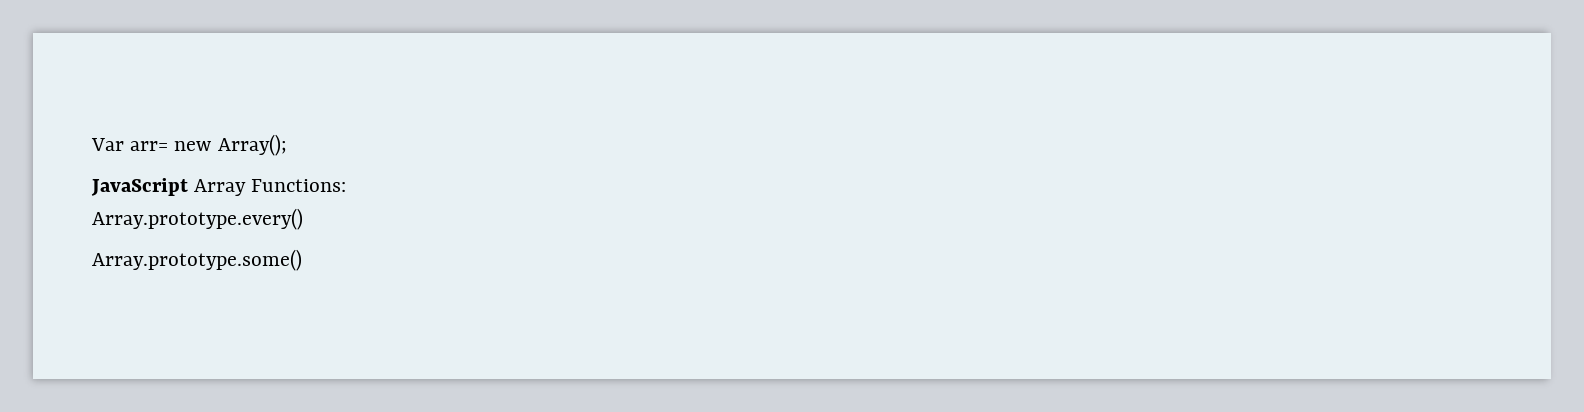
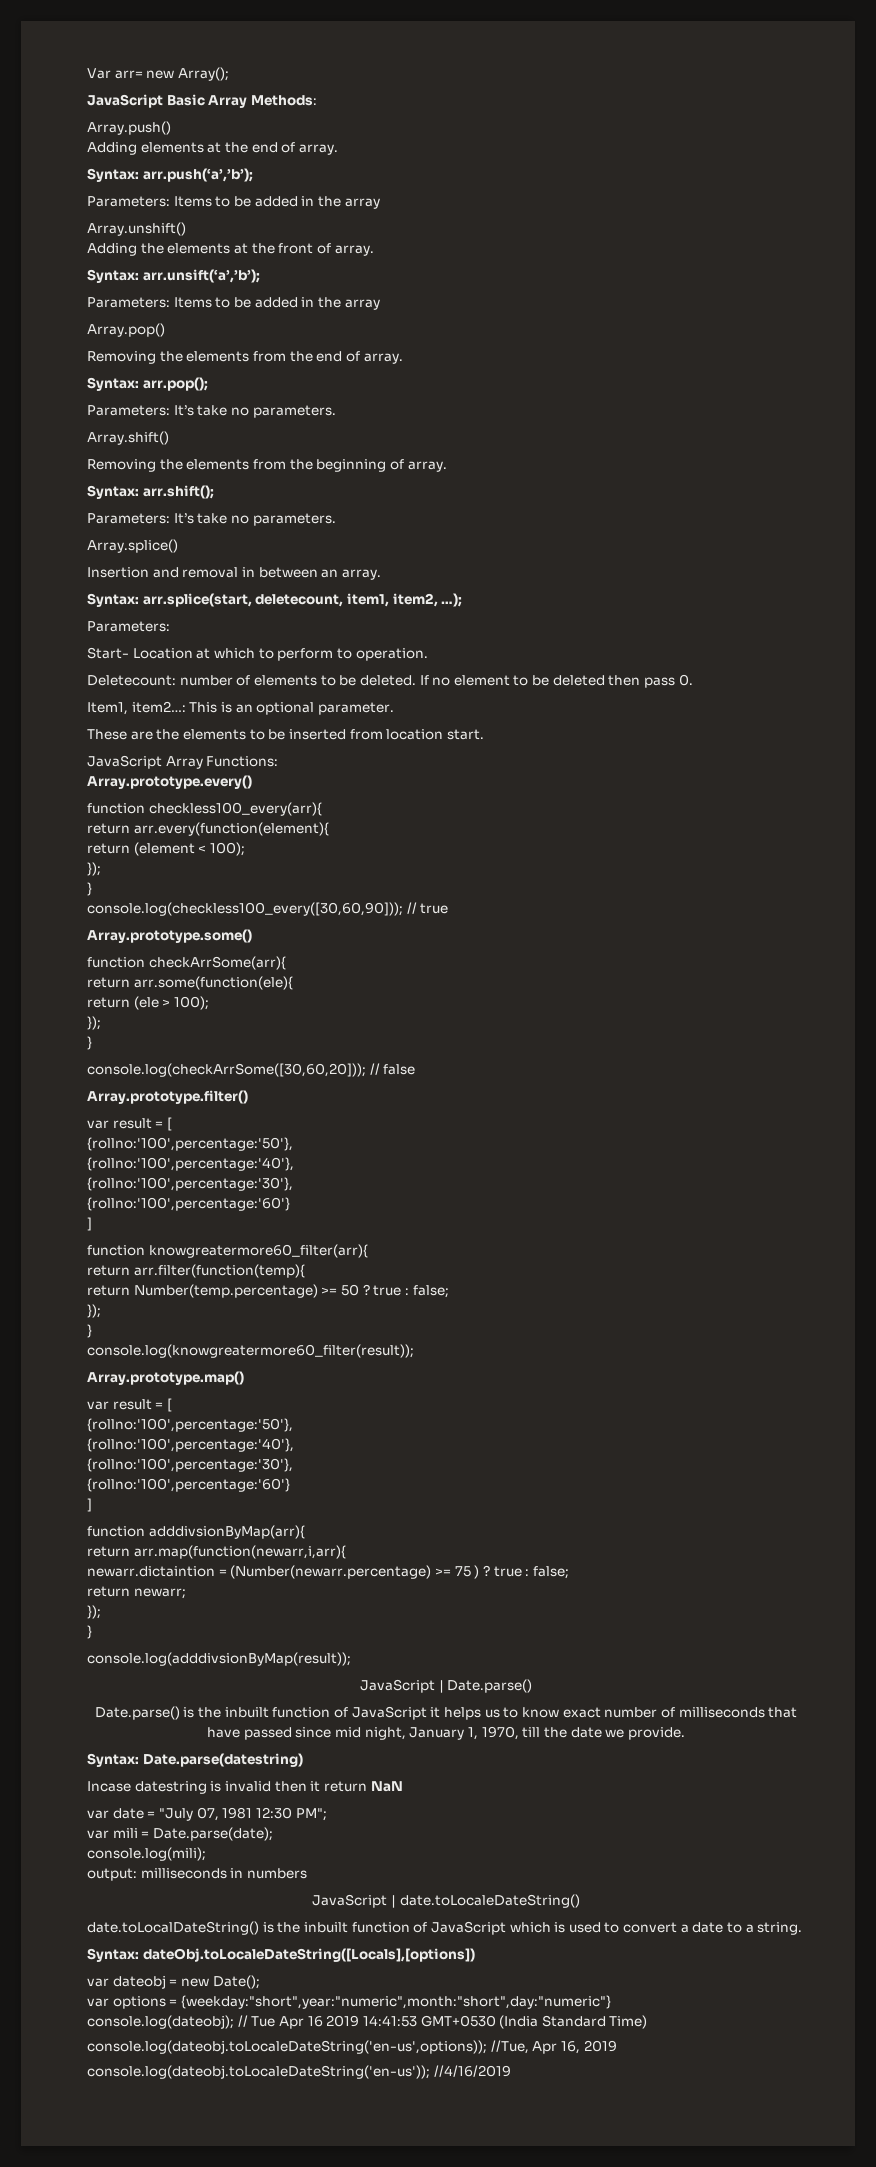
+ JavaScript Basic Array Methods:
+ Array.push()
+ Adding elements at the end of array.
+ Syntax: arr.push(‘a’,’b’);
+ Parameters: Items to be added in the array
+ Array.unshift()
+ Adding the elements at the front of array.
+ Syntax: arr.unsift(‘a’,’b’);
+ Parameters: Items to be added in the array
+ Array.pop()
+ Removing the elements from the end of array.
+ Syntax: arr.pop();
+ Parameters: It’s take no parameters.
+ Array.shift()
+ Removing the elements from the beginning of array.
+ Syntax: arr.shift();
+ Parameters: It’s take no parameters.
+ Array.splice()
+ Insertion and removal in between an array.
+ Syntax: arr.splice(start, deletecount, item1, item2, …);
+ Parameters:
+ Start- Location at which to perform to operation.
+ Deletecount: number of elements to be deleted. If no element to be deleted then pass 0.
+ Item1, item2…: This is an optional parameter.
+ These are the elements to be inserted from location start.
  JavaScript Array Functions:
  Array.prototype.every()
+ function checkless100_every(arr){
+ return arr.every(function(element){
+ return (element < 100);
+ });
+ }
+ console.log(checkless100_every([30,60,90])); // true
  Array.prototype.some()
+ function checkArrSome(arr){
+ return arr.some(function(ele){
+ return (ele > 100);
+ });
+ }
+ console.log(checkArrSome([30,60,20])); // false
+ Array.prototype.filter()
+ var result = [
+ {rollno:'100',percentage:'50'},
+ {rollno:'100',percentage:'40'},
+ {rollno:'100',percentage:'30'},
+ {rollno:'100',percentage:'60'}
+ ]
+ function knowgreatermore60_filter(arr){
+ return arr.filter(function(temp){
+ return Number(temp.percentage) >= 50 ? true : false;
+ });
+ }
+ console.log(knowgreatermore60_filter(result));
+ Array.prototype.map()
+ var result = [
+ {rollno:'100',percentage:'50'},
+ {rollno:'100',percentage:'40'},
+ {rollno:'100',percentage:'30'},
+ {rollno:'100',percentage:'60'}
+ ]
+ function adddivsionByMap(arr){
+ return arr.map(function(newarr,i,arr){
+ newarr.dictaintion = (Number(newarr.percentage) >= 75 ) ? true : false;
+ return newarr;
+ });
+ }
+ console.log(adddivsionByMap(result));
+ JavaScript | Date.parse()
+ Date.parse() is the inbuilt function of JavaScript it helps us to know exact number of milliseconds that have passed since mid night, January 1, 1970, till the date we provide.
+ Syntax: Date.parse(datestring)
+ Incase datestring is invalid then it return NaN
+ var date = "July 07, 1981 12:30 PM";
+ var mili = Date.parse(date);
+ console.log(mili);
+ output: milliseconds in numbers
+ JavaScript | date.toLocaleDateString()
+ date.toLocalDateString() is the inbuilt function of JavaScript which is used to convert a date to a string.
+ Syntax: dateObj.toLocaleDateString([Locals],[options])
+ var dateobj = new Date();
+ var options = {weekday:"short",year:"numeric",month:"short",day:"numeric"}
+ console.log(dateobj); // Tue Apr 16 2019 14:41:53 GMT+0530 (India Standard Time)
+ console.log(dateobj.toLocaleDateString('en-us',options)); //Tue, Apr 16, 2019
+ console.log(dateobj.toLocaleDateString('en-us')); //4/16/2019

